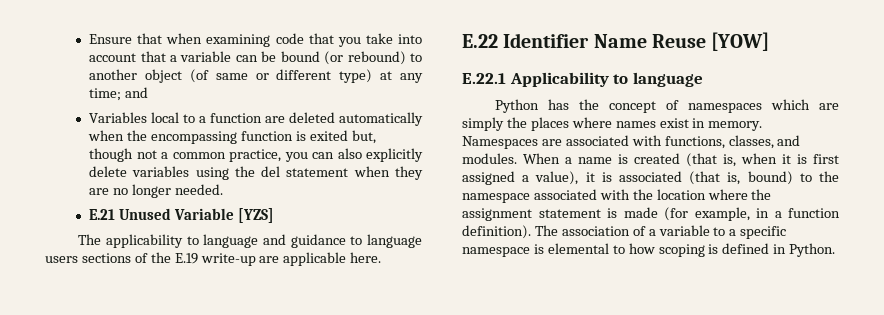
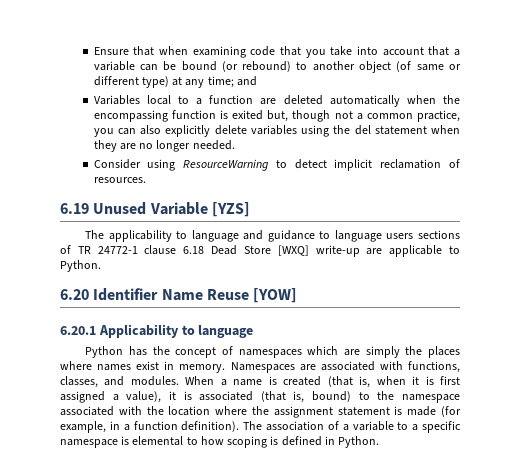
- E.21 Unused Variable [YZS]
+ Consider using ResourceWarning to detect implicit reclamation of resources.
+ 6.19 Unused Variable [YZS]
- The applicability to language and guidance to language users sections of the E.19 write-up are applicable here.
- E.22 Identifier Name Reuse [YOW]
+ The applicability to language and guidance to language users sections of TR 24772-1 clause 6.18 Dead Store [WXQ] write-up are applicable to Python.
+ 6.20 Identifier Name Reuse [YOW]
- E.22.1 Applicability to language
+ 6.20.1 Applicability to language

